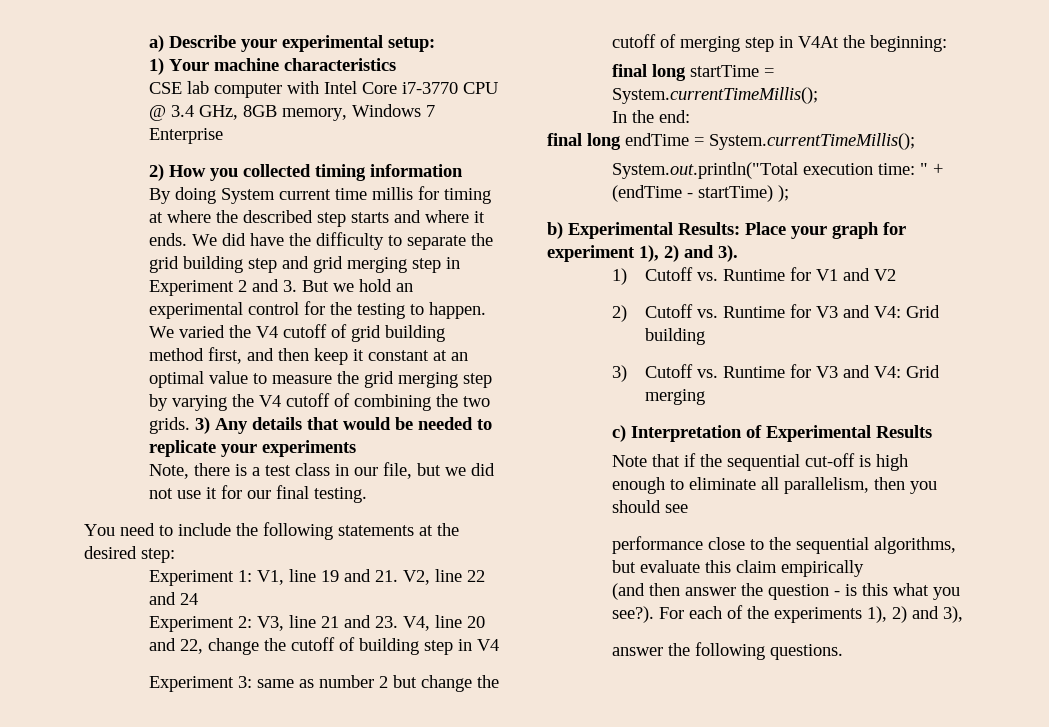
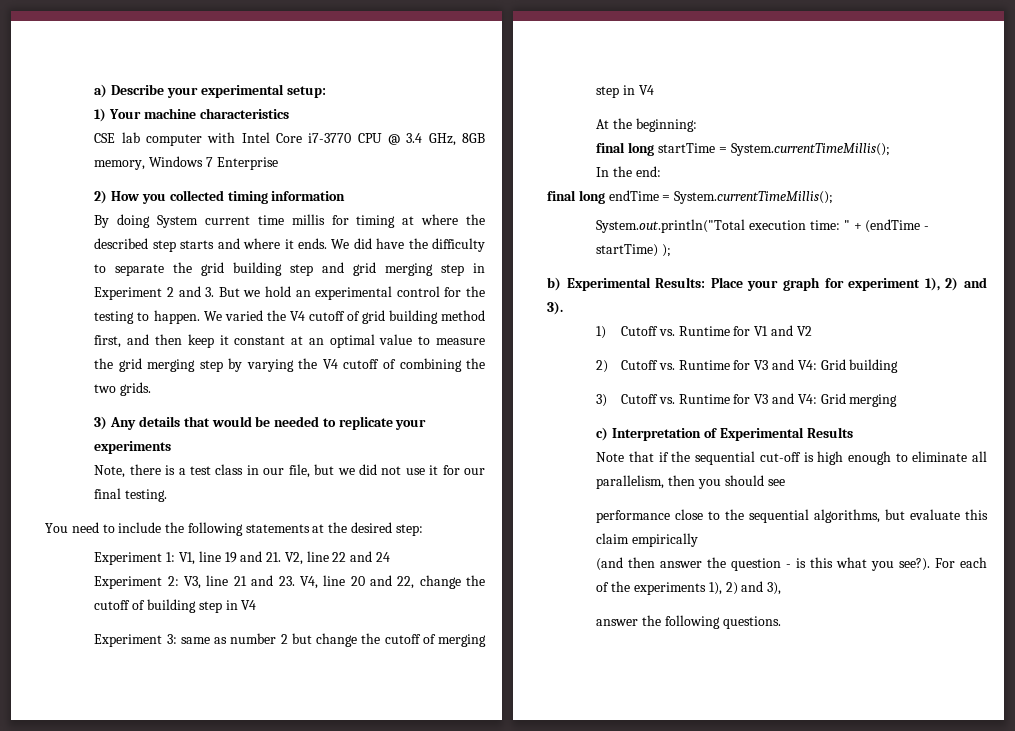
- We varied the V4 cutoff of grid building method first, and then keep it constant at an optimal value to measure the grid merging step by varying the V4 cutoff of combining the two grids. 3) Any details that would be needed to replicate your experiments
+ We varied the V4 cutoff of grid building method first, and then keep it constant at an optimal value to measure the grid merging step by varying the V4 cutoff of combining the two grids.
+ 3) Any details that would be needed to replicate your experiments
- Experiment 3: same as number 2 but change the cutoff of merging step in V4At the beginning:
+ Experiment 3: same as number 2 but change the cutoff of merging step in V4
+ At the beginning:

